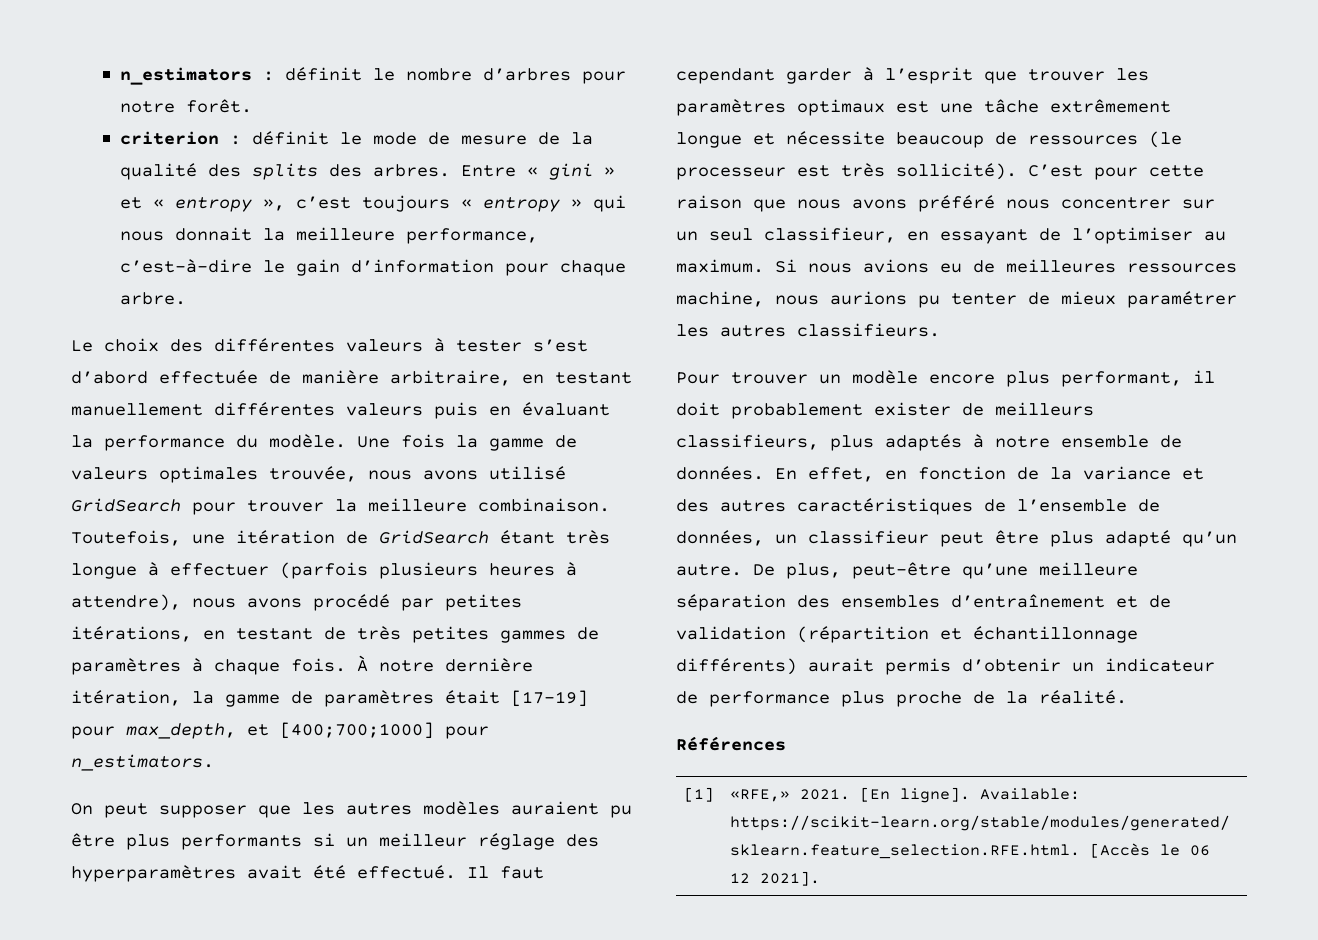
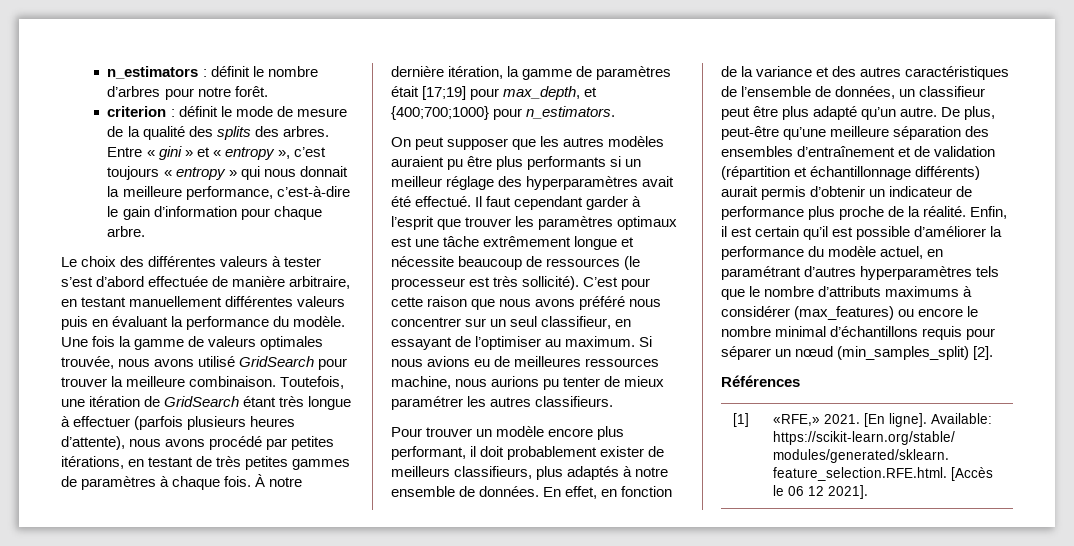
- Toutefois, une itération de GridSearch étant très longue à effectuer (parfois plusieurs heures à attendre), nous avons procédé par petites itérations, en testant de très petites gammes de paramètres à chaque fois.
+ Toutefois, une itération de GridSearch étant très longue à effectuer (parfois plusieurs heures d’attente), nous avons procédé par petites itérations, en testant de très petites gammes de paramètres à chaque fois.
- À notre dernière itération, la gamme de paramètres était [17-19] pour max_depth, et [400;700;1000] pour n_estimators.
+ À notre dernière itération, la gamme de paramètres était [17;19] pour max_depth, et {400;700;1000} pour n_estimators.
+ Enfin, il est certain qu’il est possible d’améliorer la performance du modèle actuel, en paramétrant d’autres hyperparamètres tels que le nombre d’attributs maximums à considérer (max_features) ou encore le nombre minimal d’échantillons requis pour séparer un nœud (min_samples_split) [2].

